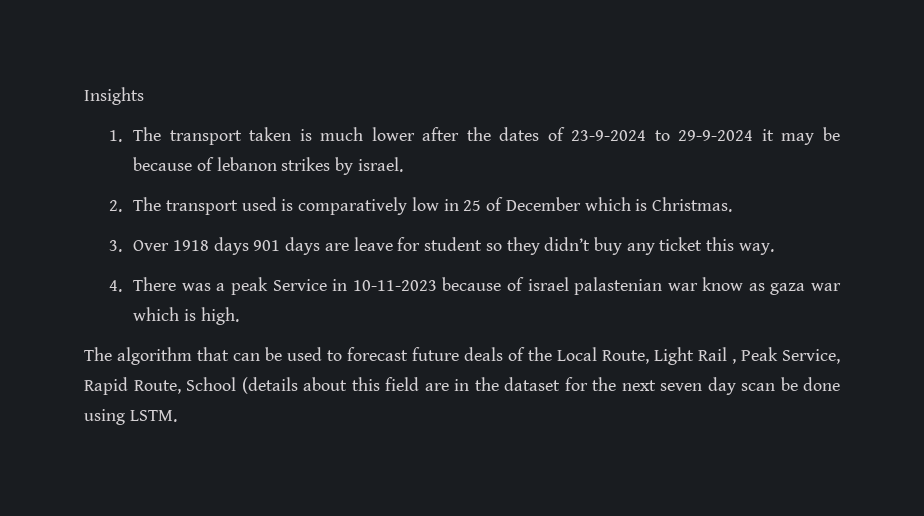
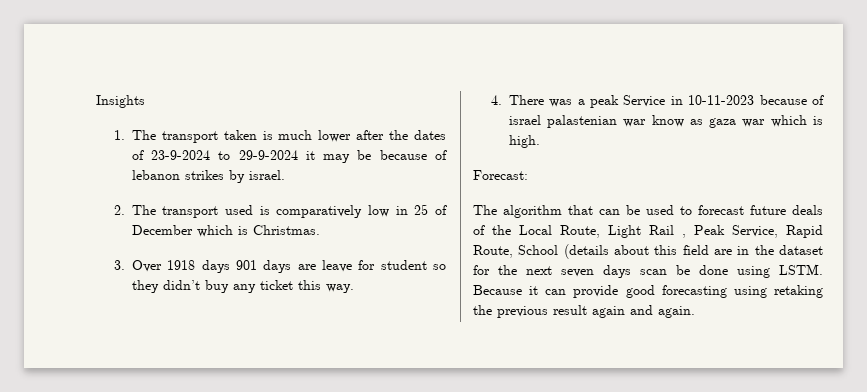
+ Forecast:
- The algorithm that can be used to forecast future deals of the Local Route, Light Rail , Peak Service, Rapid Route, School (details about this field are in the dataset for the next seven day scan be done using LSTM.
+ The algorithm that can be used to forecast future deals of the Local Route, Light Rail , Peak Service, Rapid Route, School (details about this field are in the dataset for the next seven days scan be done using LSTM.
+ Because it can provide good forecasting using retaking the previous result again and again.

